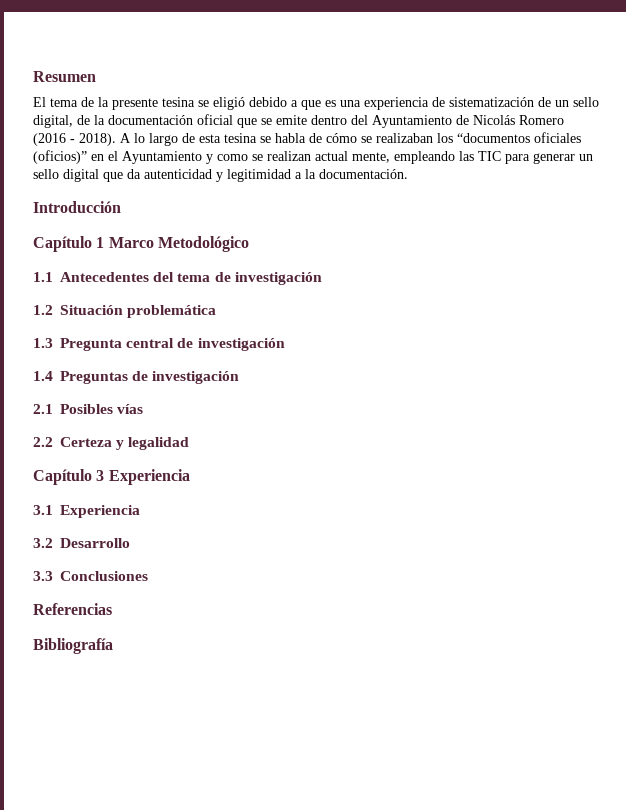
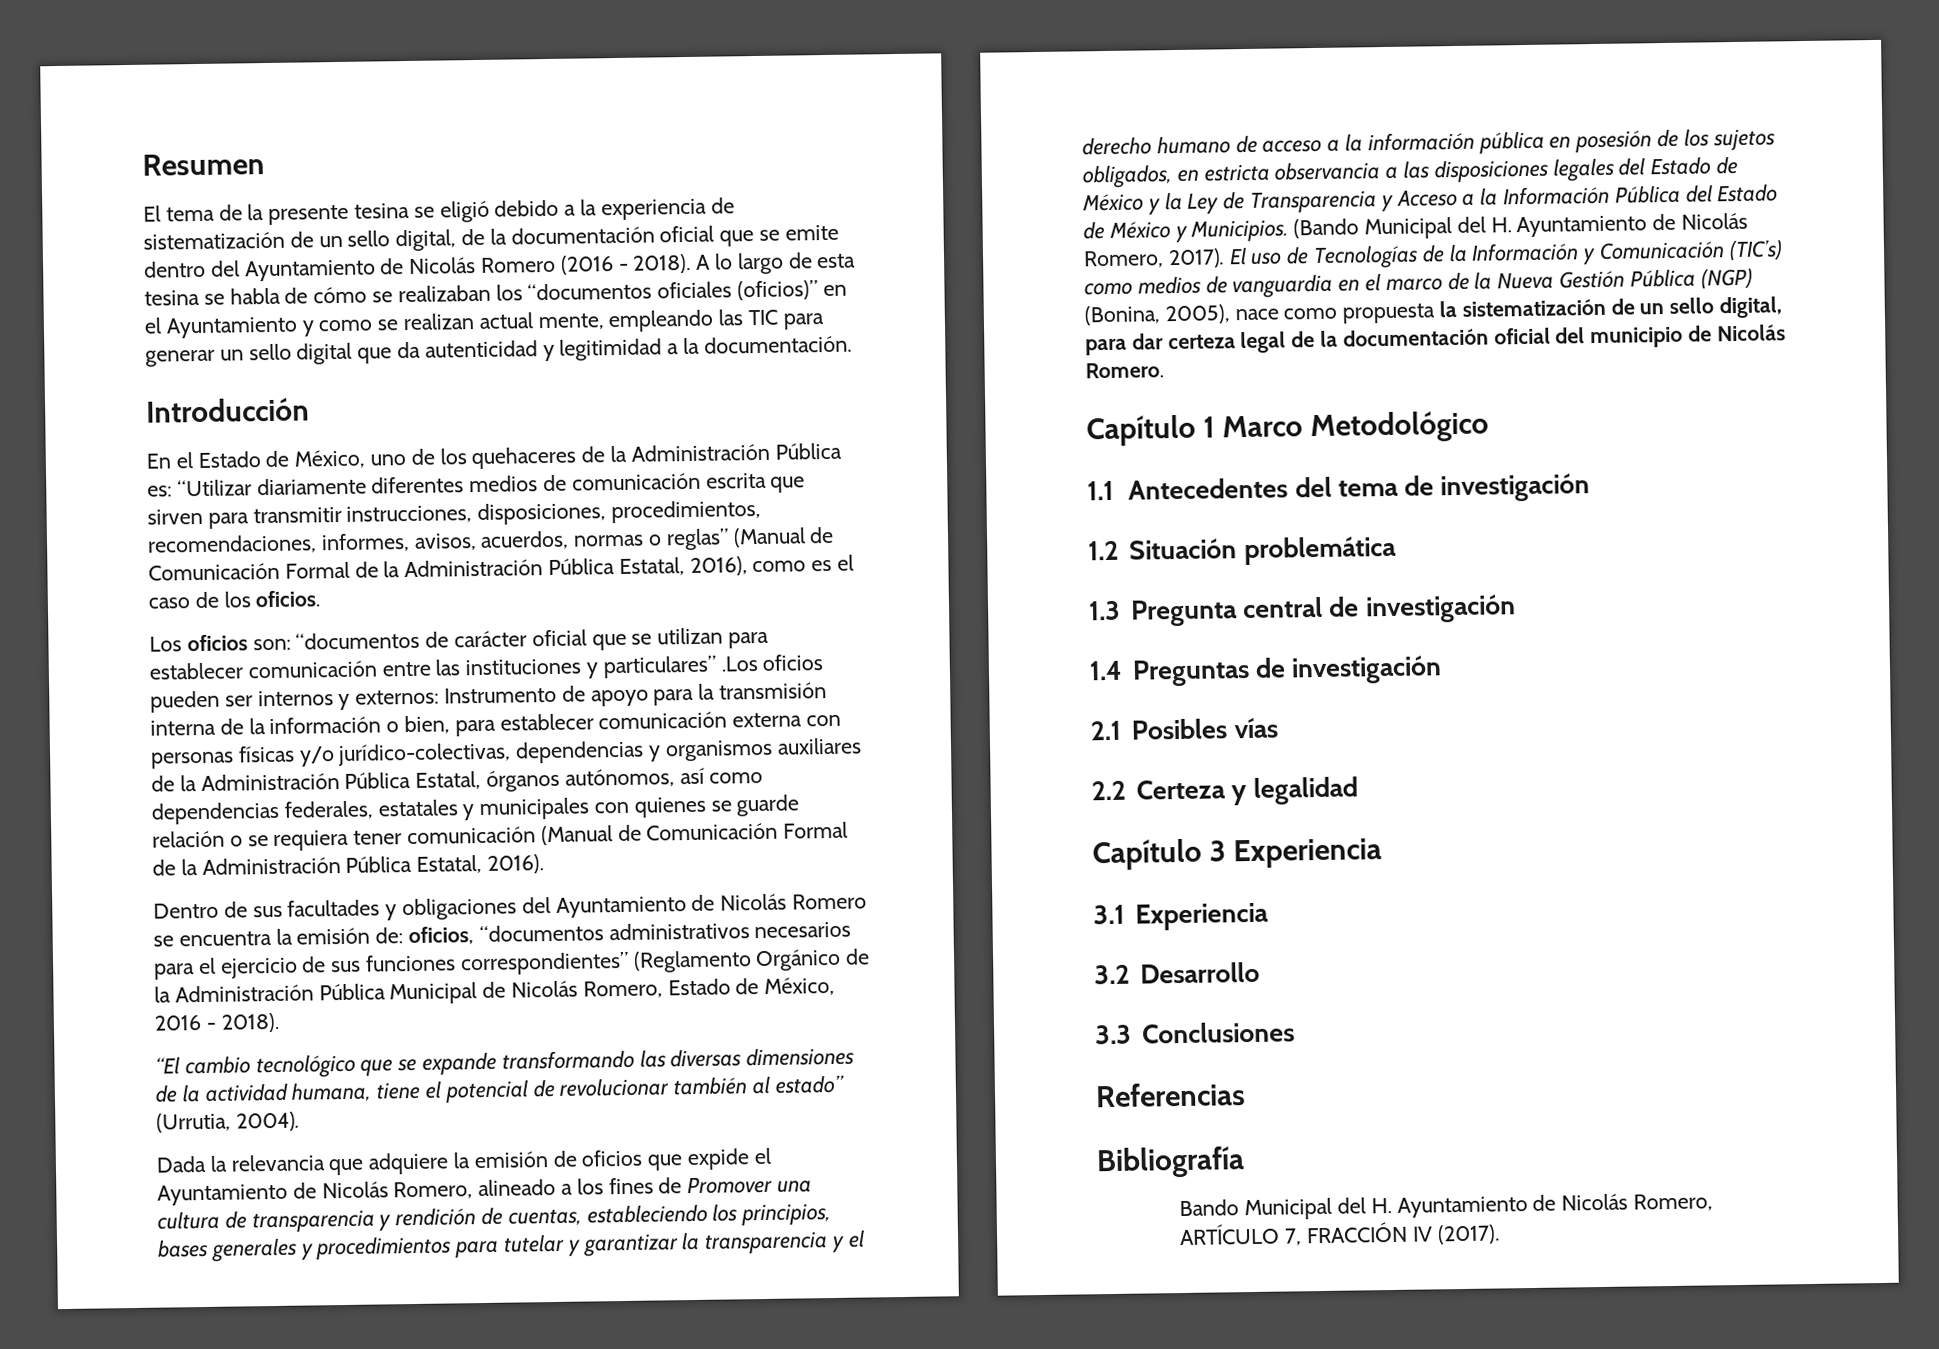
- El tema de la presente tesina se eligió debido a que es una experiencia de sistematización de un sello digital, de la documentación oficial que se emite dentro del Ayuntamiento de Nicolás Romero (2016 - 2018).
+ El tema de la presente tesina se eligió debido a la experiencia de sistematización de un sello digital, de la documentación oficial que se emite dentro del Ayuntamiento de Nicolás Romero (2016 - 2018).
+ En el Estado de México, uno de los quehaceres de la Administración Pública es: “Utilizar diariamente diferentes medios de comunicación escrita que sirven para transmitir instrucciones, disposiciones, procedimientos, recomendaciones, informes, avisos, acuerdos, normas o reglas” (Manual de Comunicación Formal de la Administración Pública Estatal, 2016), como es el caso de los oficios.
+ Los oficios son: “documentos de carácter oficial que se utilizan para establecer comunicación entre las instituciones y particulares” .Los oficios pueden ser internos y externos: Instrumento de apoyo para la transmisión interna de la información o bien, para establecer comunicación externa con personas físicas y/o jurídico-colectivas, dependencias y organismos auxiliares de la Administración Pública Estatal, órganos autónomos, así como dependencias federales, estatales y municipales con quienes se guarde relación o se requiera tener comunicación (Manual de Comunicación Formal de la Administración Pública Estatal, 2016).
+ Dentro de sus facultades y obligaciones del Ayuntamiento de Nicolás Romero se encuentra la emisión de: oficios, “documentos administrativos necesarios para el ejercicio de sus funciones correspondientes” (Reglamento Orgánico de la Administración Pública Municipal de Nicolás Romero, Estado de México, 2016 - 2018).
+ “El cambio tecnológico que se expande transformando las diversas dimensiones de la actividad humana, tiene el potencial de revolucionar también al estado” (Urrutia, 2004).
+ Dada la relevancia que adquiere la emisión de oficios que expide el Ayuntamiento de Nicolás Romero, alineado a los fines de Promover una cultura de transparencia y rendición de cuentas, estableciendo los principios, bases generales y procedimientos para tutelar y garantizar la transparencia y el derecho humano de acceso a la información pública en posesión de los sujetos obligados, en estricta observancia a las disposiciones legales del Estado de México y la Ley de Transparencia y Acceso a la Información Pública del Estado de México y Municipios. (Bando Municipal del H. Ayuntamiento de Nicolás Romero, 2017). El uso de Tecnologías de la Información y Comunicación (TIC’s) como medios de vanguardia en el marco de la Nueva Gestión Pública (NGP) (Bonina, 2005), nace como propuesta la sistematización de un sello digital, para dar certeza legal de la documentación oficial del municipio de Nicolás Romero.
+ Bando Municipal del H. Ayuntamiento de Nicolás Romero, ARTÍCULO 7, FRACCIÓN IV (2017).

